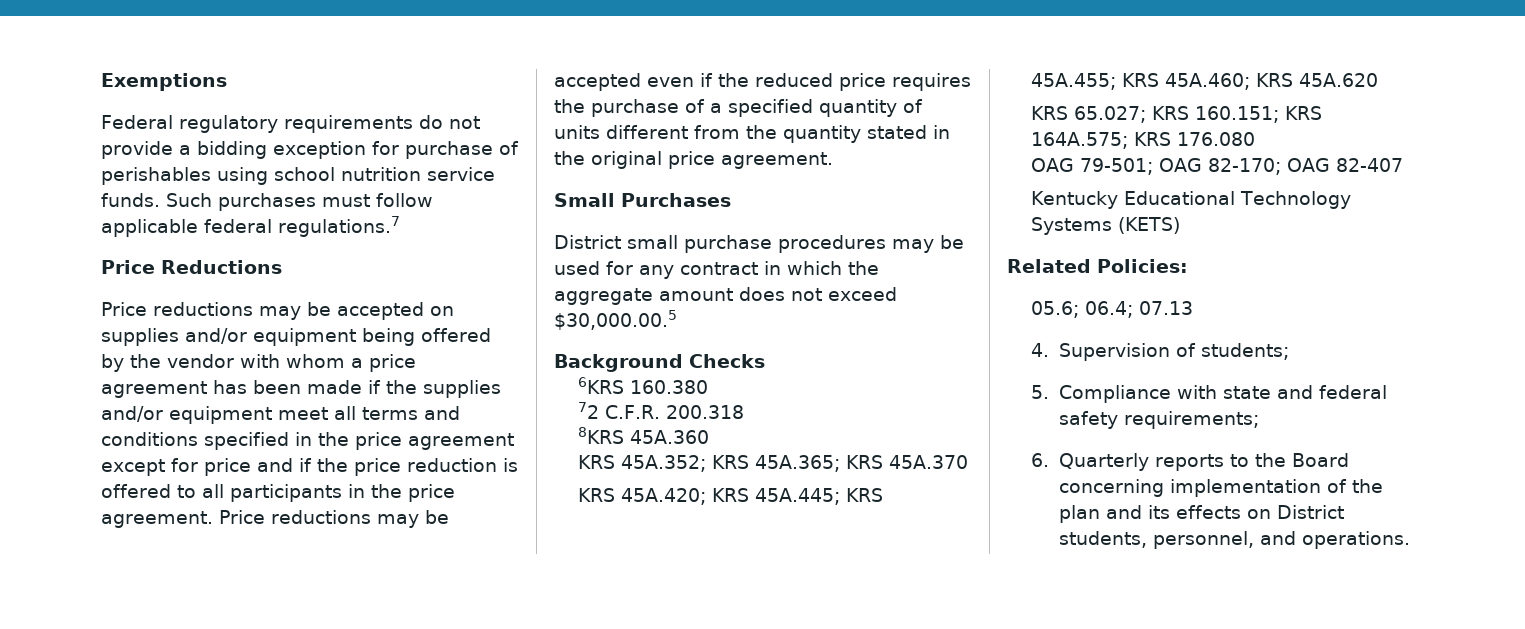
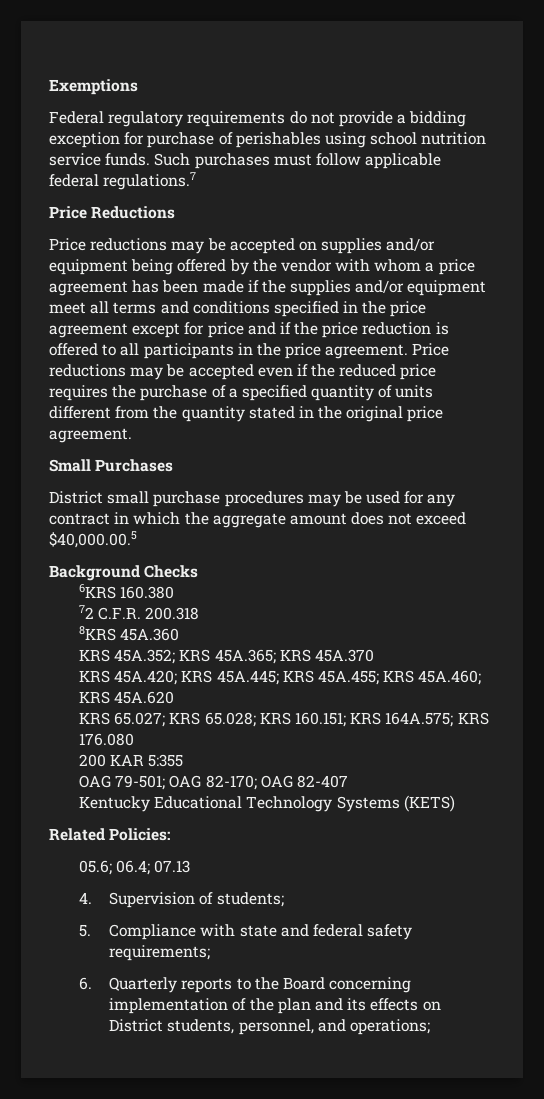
- District small purchase procedures may be used for any contract in which the aggregate amount does not exceed $30,000.00.5
+ District small purchase procedures may be used for any contract in which the aggregate amount does not exceed $40,000.00.5
- KRS 65.027; KRS 160.151; KRS 164A.575; KRS 176.080
+ KRS 65.027; KRS 65.028; KRS 160.151; KRS 164A.575; KRS 176.080
+ 200 KAR 5:355
- 6. Quarterly reports to the Board concerning implementation of the plan and its effects on District students, personnel, and operations.
+ 6. Quarterly reports to the Board concerning implementation of the plan and its effects on District students, personnel, and operations;

